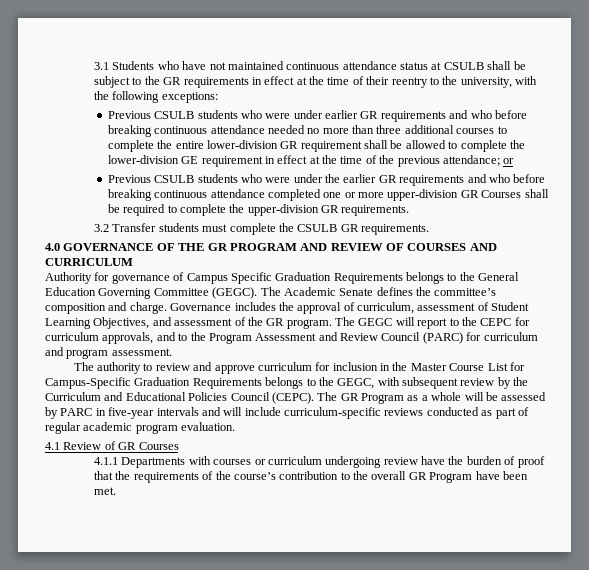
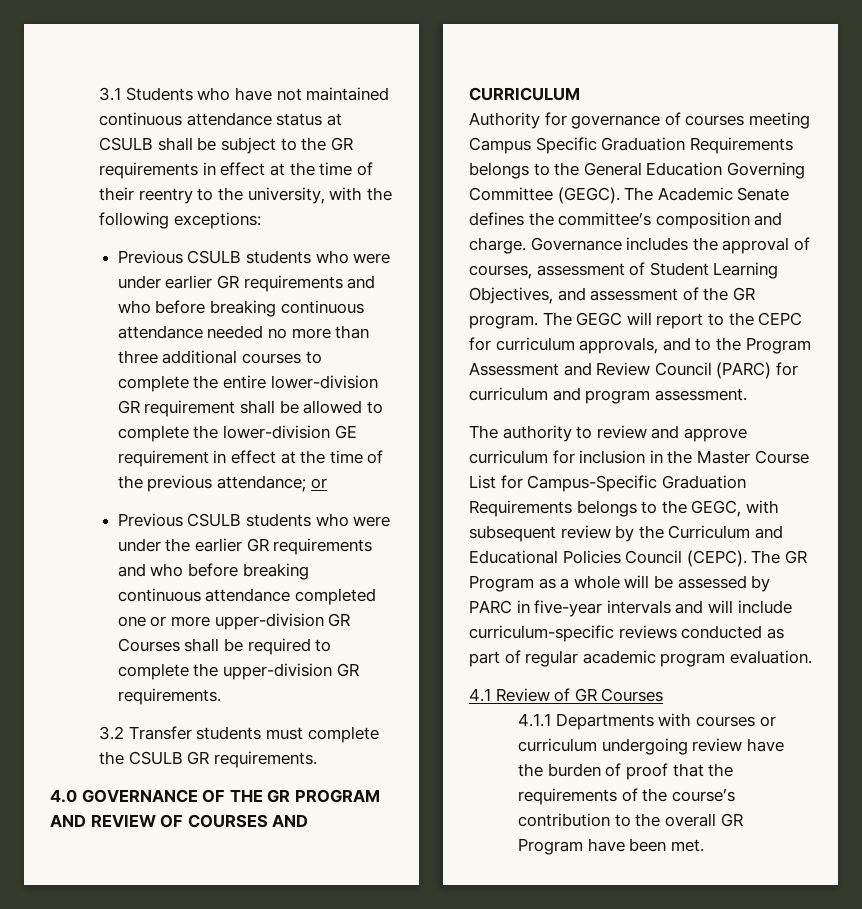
- Authority for governance of Campus Specific Graduation Requirements belongs to the General Education Governing Committee (GEGC).
+ Authority for governance of courses meeting Campus Specific Graduation Requirements belongs to the General Education Governing Committee (GEGC).
- Governance includes the approval of curriculum, assessment of Student Learning Objectives, and assessment of the GR program.
+ Governance includes the approval of courses, assessment of Student Learning Objectives, and assessment of the GR program.

